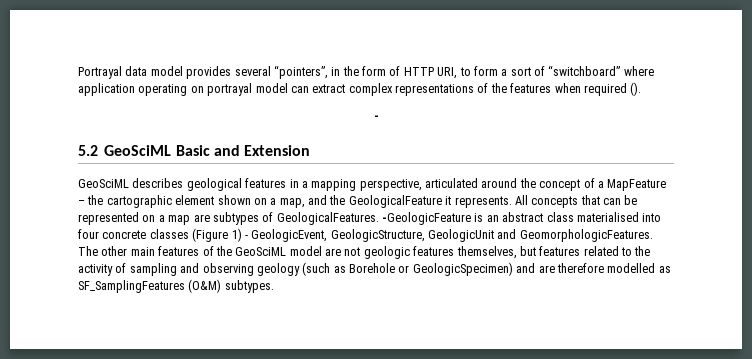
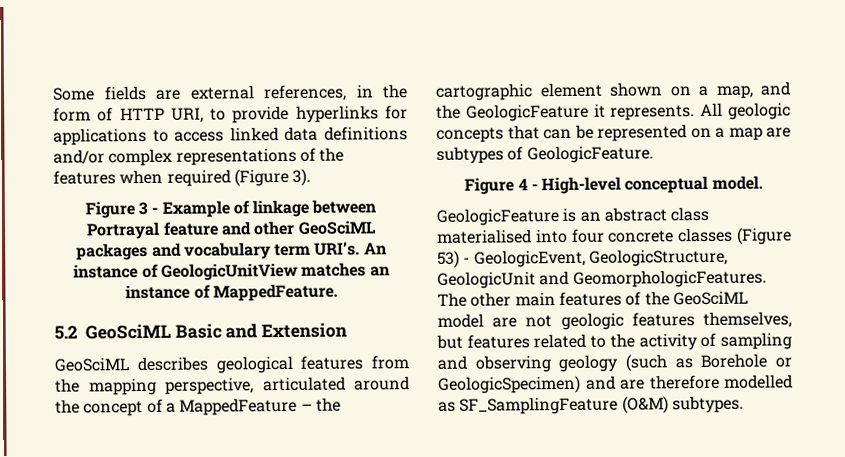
- Portrayal data model provides several “pointers”, in the form of HTTP URI, to form a sort of “switchboard” where application operating on portrayal model can extract complex representations of the features when required ().
- -
+ Some fields are external references, in the form of HTTP URI, to provide hyperlinks for applications to access linked data definitions and/or complex representations of the features when required (Figure 3).
+ Figure 3 - Example of linkage between Portrayal feature and other GeoSciML packages and vocabulary term URI’s. An instance of GeologicUnitView matches an instance of MappedFeature.
- GeoSciML describes geological features in a mapping perspective, articulated around the concept of a MapFeature – the cartographic element shown on a map, and the GeologicalFeature it represents.
+ GeoSciML describes geological features from the mapping perspective, articulated around the concept of a MappedFeature – the cartographic element shown on a map, and the GeologicFeature it represents.
- All concepts that can be represented on a map are subtypes of GeologicalFeatures. -GeologicFeature is an abstract class materialised into four concrete classes (Figure 1) - GeologicEvent, GeologicStructure, GeologicUnit and GeomorphologicFeatures.
+ All geologic concepts that can be represented on a map are subtypes of GeologicFeature.
+ Figure 4 - High-level conceptual model.
+ GeologicFeature is an abstract class materialised into four concrete classes (Figure 53) - GeologicEvent, GeologicStructure, GeologicUnit and GeomorphologicFeatures.
- The other main features of the GeoSciML model are not geologic features themselves, but features related to the activity of sampling and observing geology (such as Borehole or GeologicSpecimen) and are therefore modelled as SF_SamplingFeatures (O&M) subtypes.
+ The other main features of the GeoSciML model are not geologic features themselves, but features related to the activity of sampling and observing geology (such as Borehole or GeologicSpecimen) and are therefore modelled as SF_SamplingFeature (O&M) subtypes.

